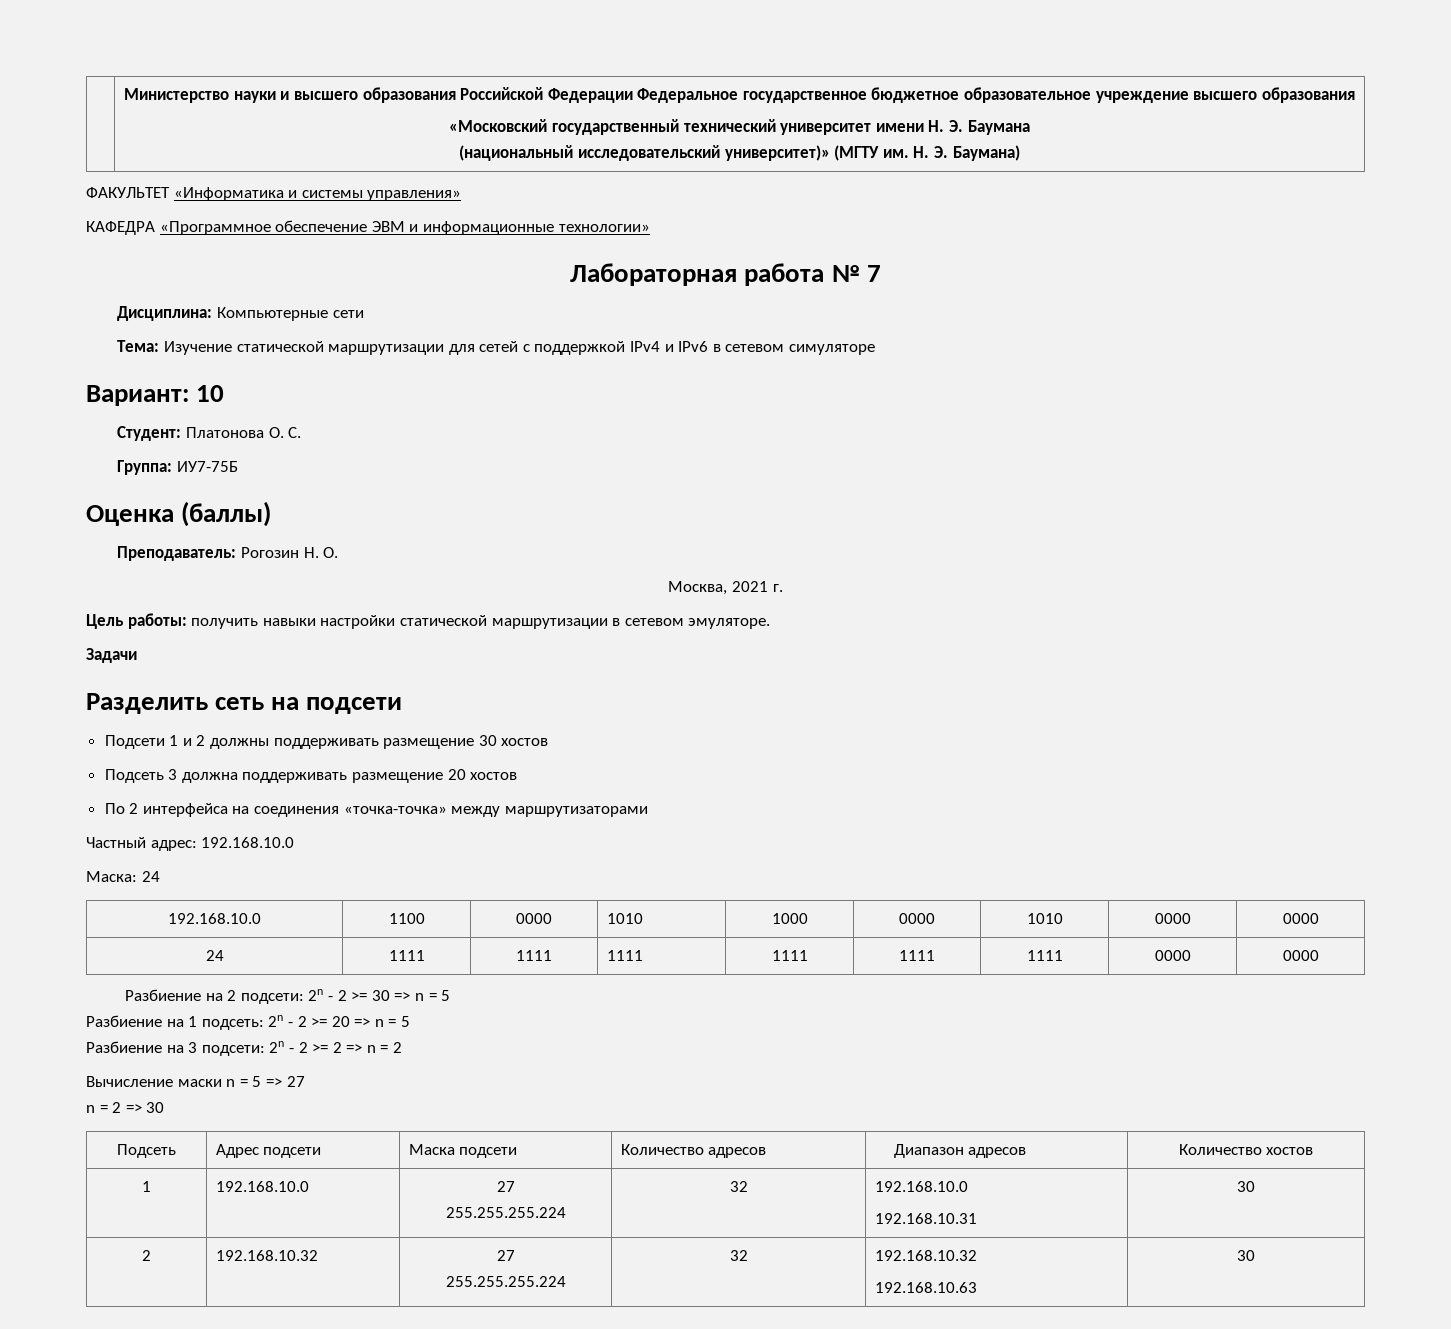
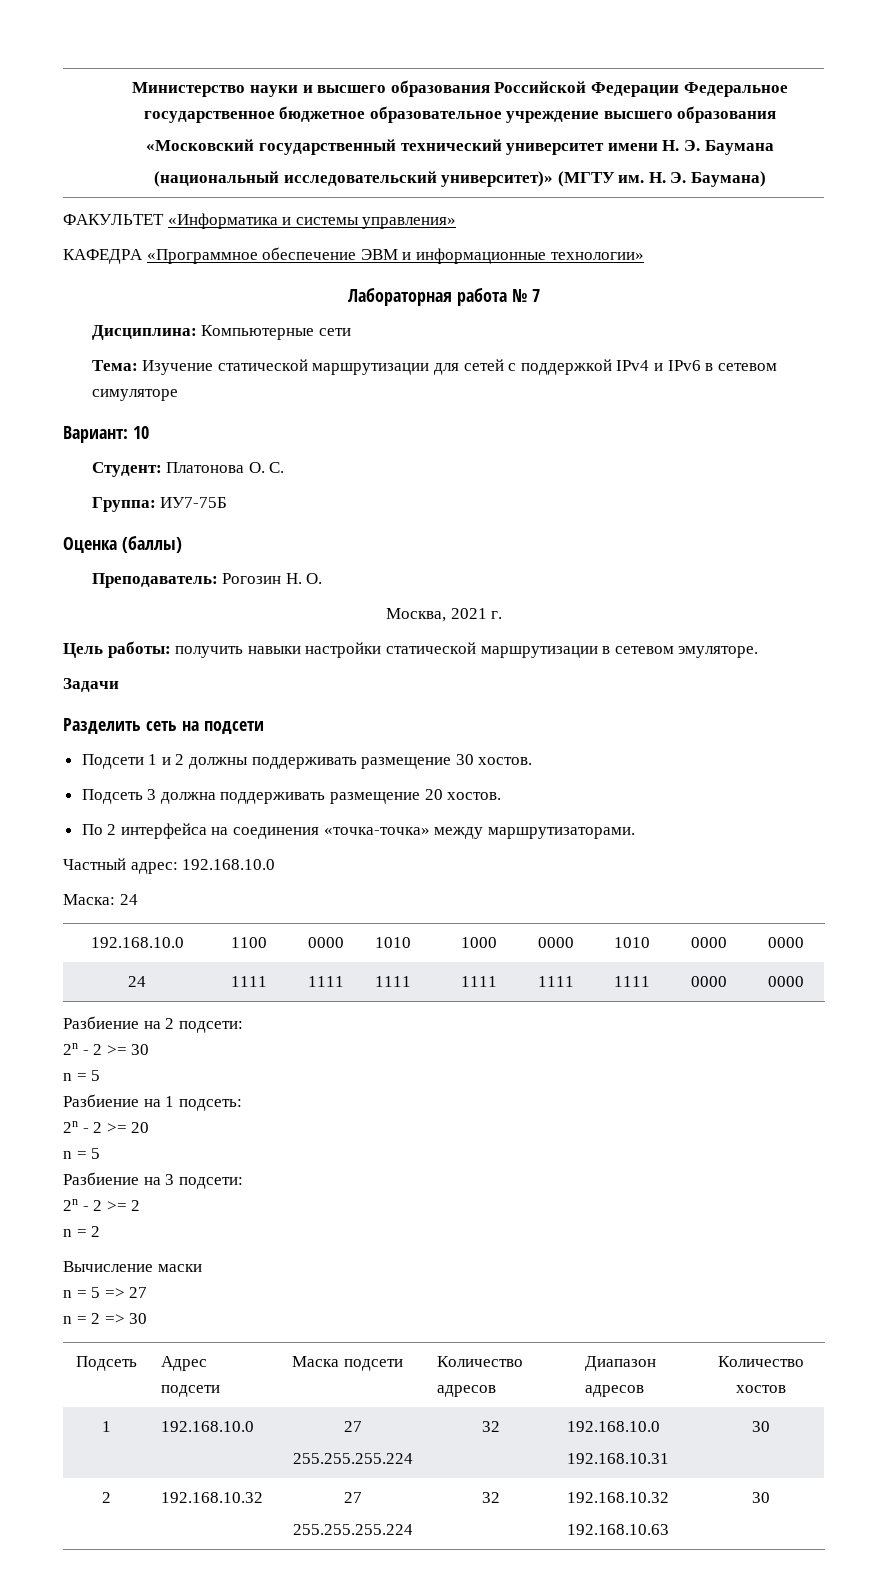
- Подсети 1 и 2 должны поддерживать размещение 30 хостов
+ Подсети 1 и 2 должны поддерживать размещение 30 хостов.
- Подсеть 3 должна поддерживать размещение 20 хостов
+ Подсеть 3 должна поддерживать размещение 20 хостов.
- По 2 интерфейса на соединения «точка-точка» между маршрутизаторами
+ По 2 интерфейса на соединения «точка-точка» между маршрутизаторами.
- Разбиение на 2 подсети: 2n - 2 >= 30 => n = 5
+ Разбиение на 2 подсети:
+ 2n - 2 >= 30
+ n = 5
- Разбиение на 1 подсеть: 2n - 2 >= 20 => n = 5
+ Разбиение на 1 подсеть:
+ 2n - 2 >= 20
+ n = 5
- Разбиение на 3 подсети: 2n - 2 >= 2 => n = 2
+ Разбиение на 3 подсети:
+ 2n - 2 >= 2
+ n = 2
- Вычисление маски n = 5 => 27
+ Вычисление маски
+ n = 5 => 27

